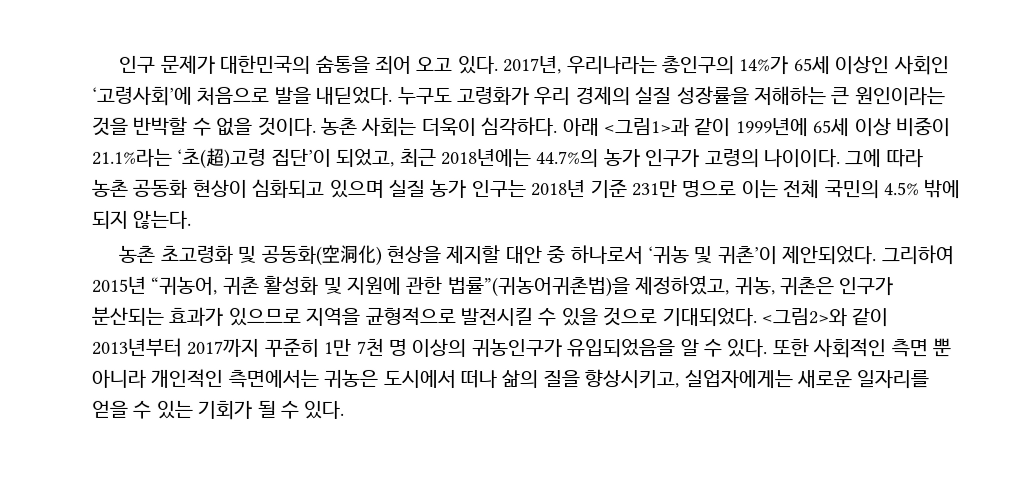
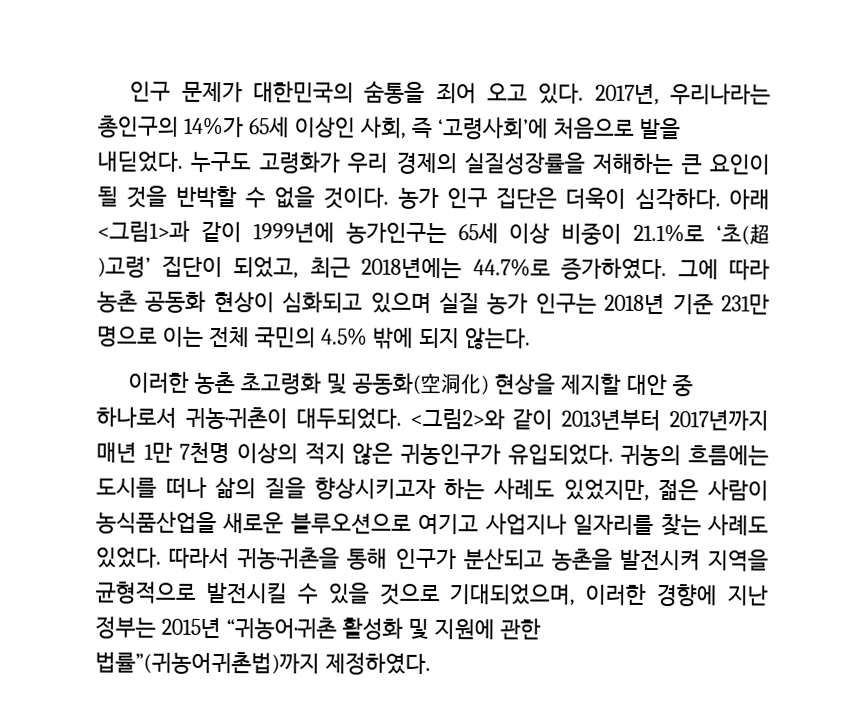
- 2017년, 우리나라는 총인구의 14%가 65세 이상인 사회인 ‘고령사회’에 처음으로 발을 내딛었다.
+ 2017년, 우리나라는 총인구의 14%가 65세 이상인 사회, 즉 ‘고령사회’에 처음으로 발을 내딛었다.
- 누구도 고령화가 우리 경제의 실질 성장률을 저해하는 큰 원인이라는 것을 반박할 수 없을 것이다.
+ 누구도 고령화가 우리 경제의 실질성장률을 저해하는 큰 요인이 될 것을 반박할 수 없을 것이다.
- 농촌 사회는 더욱이 심각하다.
+ 농가 인구 집단은 더욱이 심각하다.
- 아래 <그림1>과 같이 1999년에 65세 이상 비중이 21.1%라는 ‘초(超)고령 집단’이 되었고, 최근 2018년에는 44.7%의 농가 인구가 고령의 나이이다.
+ 아래 <그림1>과 같이 1999년에 농가인구는 65세 이상 비중이 21.1%로 ‘초(超)고령’ 집단이 되었고, 최근 2018년에는 44.7%로 증가하였다.
- 농촌 초고령화 및 공동화(空洞化) 현상을 제지할 대안 중 하나로서 ‘귀농 및 귀촌’이 제안되었다. 그리하여 2015년 “귀농어, 귀촌 활성화 및 지원에 관한 법률”(귀농어귀촌법)을 제정하였고, 귀농, 귀촌은 인구가 분산되는 효과가 있으므로 지역을 균형적으로 발전시킬 수 있을 것으로 기대되었다. <그림2>와 같이 2013년부터 2017까지 꾸준히 1만 7천 명 이상의 귀농인구가 유입되었음을 알 수 있다. 또한 사회적인 측면 뿐 아니라 개인적인 측면에서는 귀농은 도시에서 떠나 삶의 질을 향상시키고, 실업자에게는 새로운 일자리를 얻을 수 있는 기회가 될 수 있다.
+ 이러한 농촌 초고령화 및 공동화(空洞化) 현상을 제지할 대안 중 하나로서 귀농·귀촌이 대두되었다. <그림2>와 같이 2013년부터 2017년까지 매년 1만 7천명 이상의 적지 않은 귀농인구가 유입되었다. 귀농의 흐름에는 도시를 떠나 삶의 질을 향상시키고자 하는 사례도 있었지만, 젊은 사람이 농식품산업을 새로운 블루오션으로 여기고 사업지나 일자리를 찾는 사례도 있었다. 따라서 귀농·귀촌을 통해 인구가 분산되고 농촌을 발전시켜 지역을 균형적으로 발전시킬 수 있을 것으로 기대되었으며, 이러한 경향에 지난 정부는 2015년 “귀농어·귀촌 활성화 및 지원에 관한 법률”(귀농어귀촌법)까지 제정하였다.

